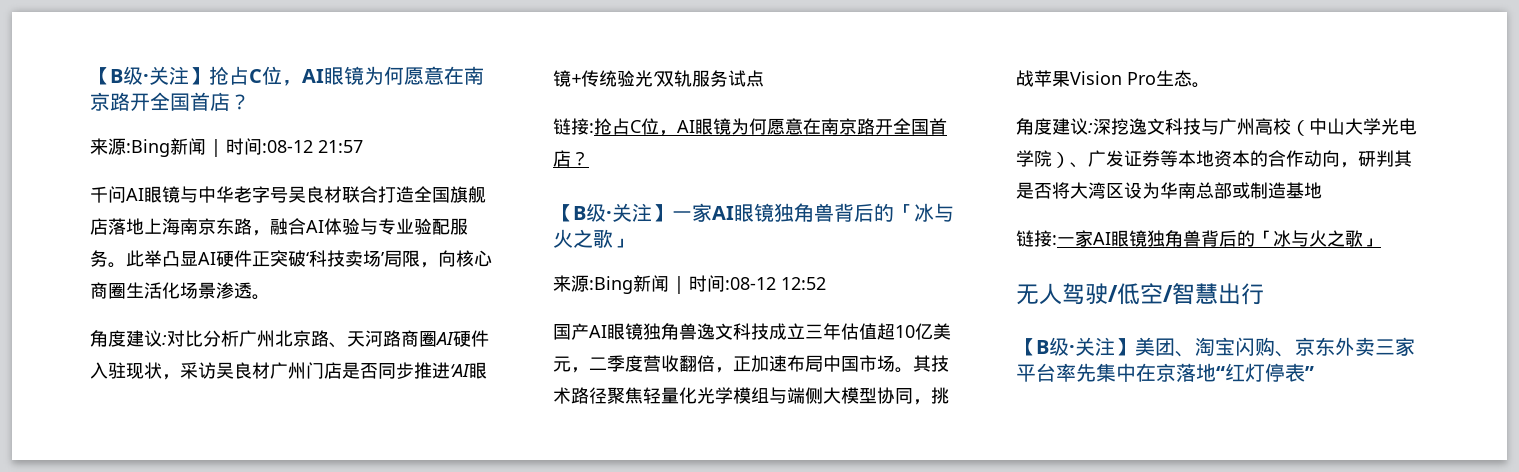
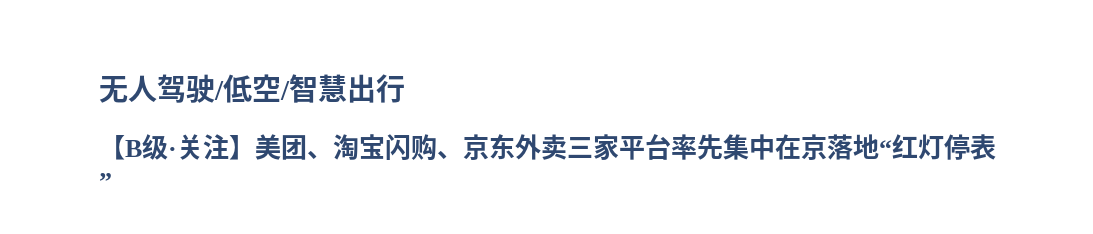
- 【B级·关注】抢占C位，AI眼镜为何愿意在南京路开全国首店？
- 来源:Bing新闻 | 时间:08-12 21:57
- 千问AI眼镜与中华老字号吴良材联合打造全国旗舰店落地上海南京东路，融合AI体验与专业验配服务。此举凸显AI硬件正突破‘科技卖场’局限，向核心商圈生活化场景渗透。
- 角度建议:对比分析广州北京路、天河路商圈AI硬件入驻现状，采访吴良材广州门店是否同步推进‘AI眼镜+传统验光’双轨服务试点
- 链接:抢占C位，AI眼镜为何愿意在南京路开全国首店？
- 【B级·关注】一家AI眼镜独角兽背后的「冰与火之歌」
- 来源:Bing新闻 | 时间:08-12 12:52
- 国产AI眼镜独角兽逸文科技成立三年估值超10亿美元，二季度营收翻倍，正加速布局中国市场。其技术路径聚焦轻量化光学模组与端侧大模型协同，挑战苹果Vision Pro生态。
- 角度建议:深挖逸文科技与广州高校（中山大学光电学院）、广发证券等本地资本的合作动向，研判其是否将大湾区设为华南总部或制造基地
- 链接:一家AI眼镜独角兽背后的「冰与火之歌」

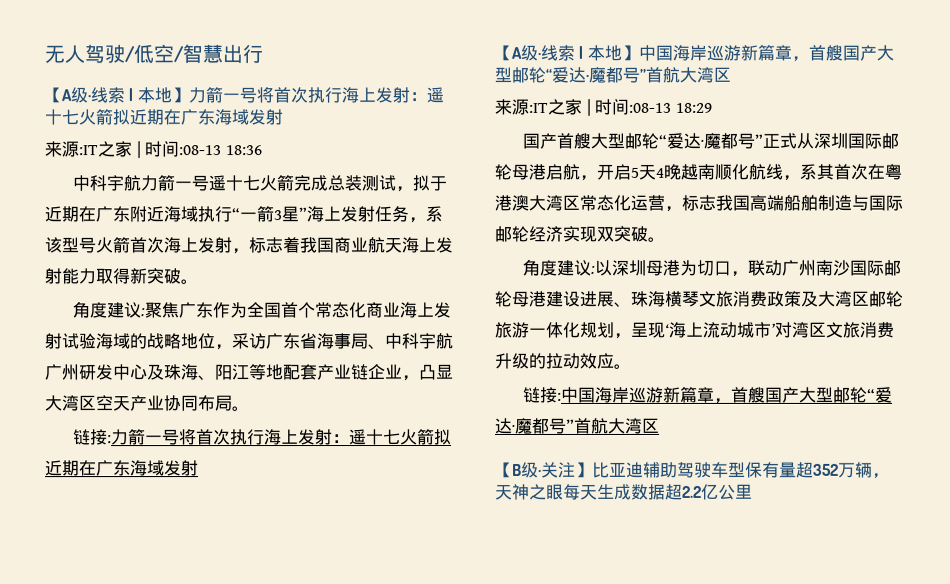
+ 【A级·线索 | 本地】力箭一号将首次执行海上发射：遥十七火箭拟近期在广东海域发射
+ 来源:IT之家 | 时间:08-13 18:36
+ 中科宇航力箭一号遥十七火箭完成总装测试，拟于近期在广东附近海域执行“一箭3星”海上发射任务，系该型号火箭首次海上发射，标志着我国商业航天海上发射能力取得新突破。
+ 角度建议:聚焦广东作为全国首个常态化商业海上发射试验海域的战略地位，采访广东省海事局、中科宇航广州研发中心及珠海、阳江等地配套产业链企业，凸显大湾区空天产业协同布局。
+ 链接:力箭一号将首次执行海上发射：遥十七火箭拟近期在广东海域发射
+ 【A级·线索 | 本地】中国海岸巡游新篇章，首艘国产大型邮轮“爱达·魔都号”首航大湾区
+ 来源:IT之家 | 时间:08-13 18:29
+ 国产首艘大型邮轮“爱达·魔都号”正式从深圳国际邮轮母港启航，开启5天4晚越南顺化航线，系其首次在粤港澳大湾区常态化运营，标志我国高端船舶制造与国际邮轮经济实现双突破。
+ 角度建议:以深圳母港为切口，联动广州南沙国际邮轮母港建设进展、珠海横琴文旅消费政策及大湾区邮轮旅游一体化规划，呈现‘海上流动城市’对湾区文旅消费升级的拉动效应。
+ 链接:中国海岸巡游新篇章，首艘国产大型邮轮“爱达·魔都号”首航大湾区
- 【B级·关注】美团、淘宝闪购、京东外卖三家平台率先集中在京落地“红灯停表”
+ 【B级·关注】比亚迪辅助驾驶车型保有量超352万辆，天神之眼每天生成数据超2.2亿公里

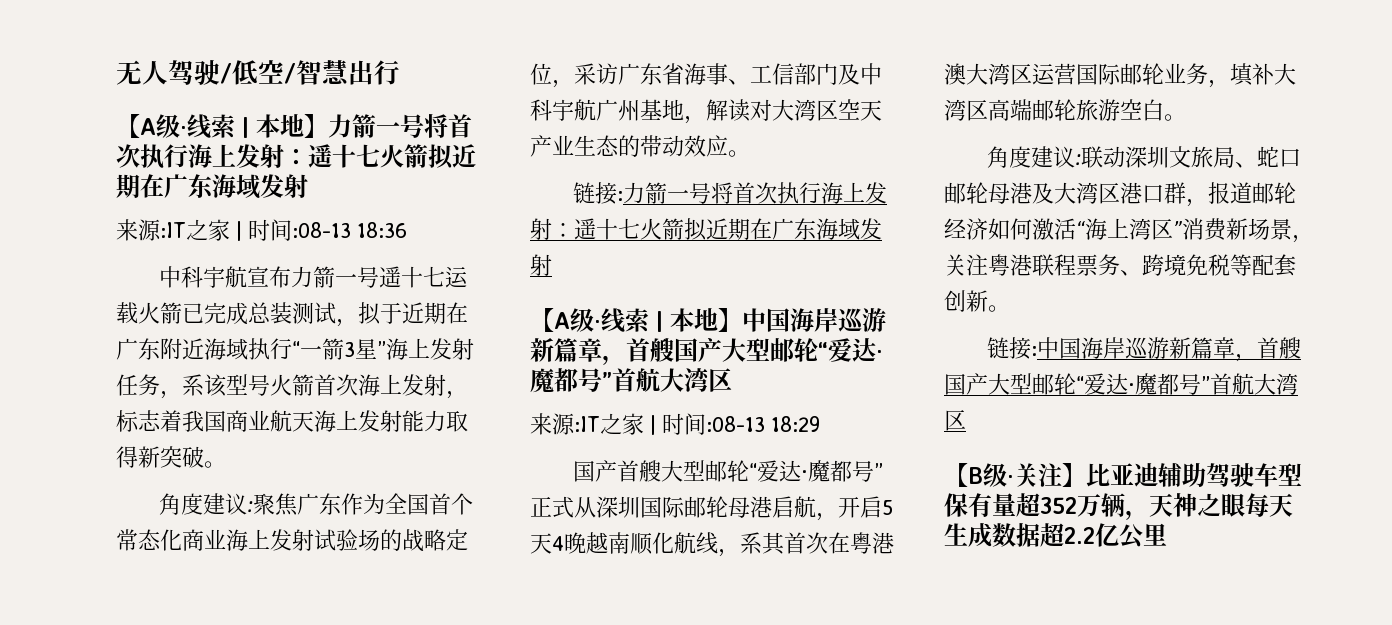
- 中科宇航力箭一号遥十七火箭完成总装测试，拟于近期在广东附近海域执行“一箭3星”海上发射任务，系该型号火箭首次海上发射，标志着我国商业航天海上发射能力取得新突破。
+ 中科宇航宣布力箭一号遥十七运载火箭已完成总装测试，拟于近期在广东附近海域执行“一箭3星”海上发射任务，系该型号火箭首次海上发射，标志着我国商业航天海上发射能力取得新突破。
- 角度建议:聚焦广东作为全国首个常态化商业海上发射试验海域的战略地位，采访广东省海事局、中科宇航广州研发中心及珠海、阳江等地配套产业链企业，凸显大湾区空天产业协同布局。
+ 角度建议:聚焦广东作为全国首个常态化商业海上发射试验场的战略定位，采访广东省海事、工信部门及中科宇航广州基地，解读对大湾区空天产业生态的带动效应。
- 国产首艘大型邮轮“爱达·魔都号”正式从深圳国际邮轮母港启航，开启5天4晚越南顺化航线，系其首次在粤港澳大湾区常态化运营，标志我国高端船舶制造与国际邮轮经济实现双突破。
- 角度建议:以深圳母港为切口，联动广州南沙国际邮轮母港建设进展、珠海横琴文旅消费政策及大湾区邮轮旅游一体化规划，呈现‘海上流动城市’对湾区文旅消费升级的拉动效应。
+ 国产首艘大型邮轮“爱达·魔都号”正式从深圳国际邮轮母港启航，开启5天4晚越南顺化航线，系其首次在粤港澳大湾区运营国际邮轮业务，填补大湾区高端邮轮旅游空白。
+ 角度建议:联动深圳文旅局、蛇口邮轮母港及大湾区港口群，报道邮轮经济如何激活“海上湾区”消费新场景，关注粤港联程票务、跨境免税等配套创新。

